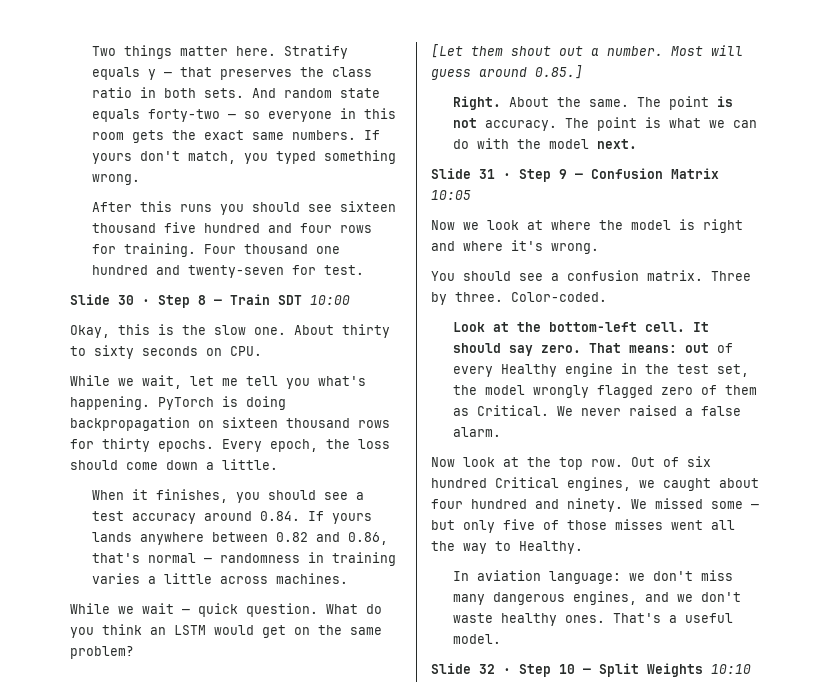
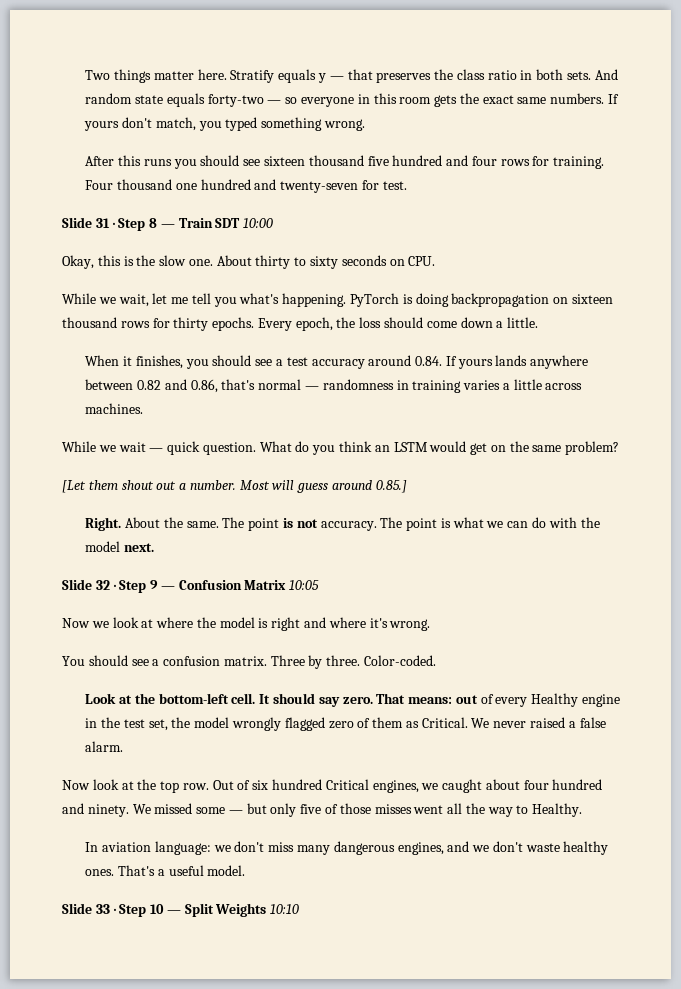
- Slide 30 · Step 8 — Train SDT 10:00
+ Slide 31 · Step 8 — Train SDT 10:00
- Slide 31 · Step 9 — Confusion Matrix 10:05
+ Slide 32 · Step 9 — Confusion Matrix 10:05
- Slide 32 · Step 10 — Split Weights 10:10
+ Slide 33 · Step 10 — Split Weights 10:10

